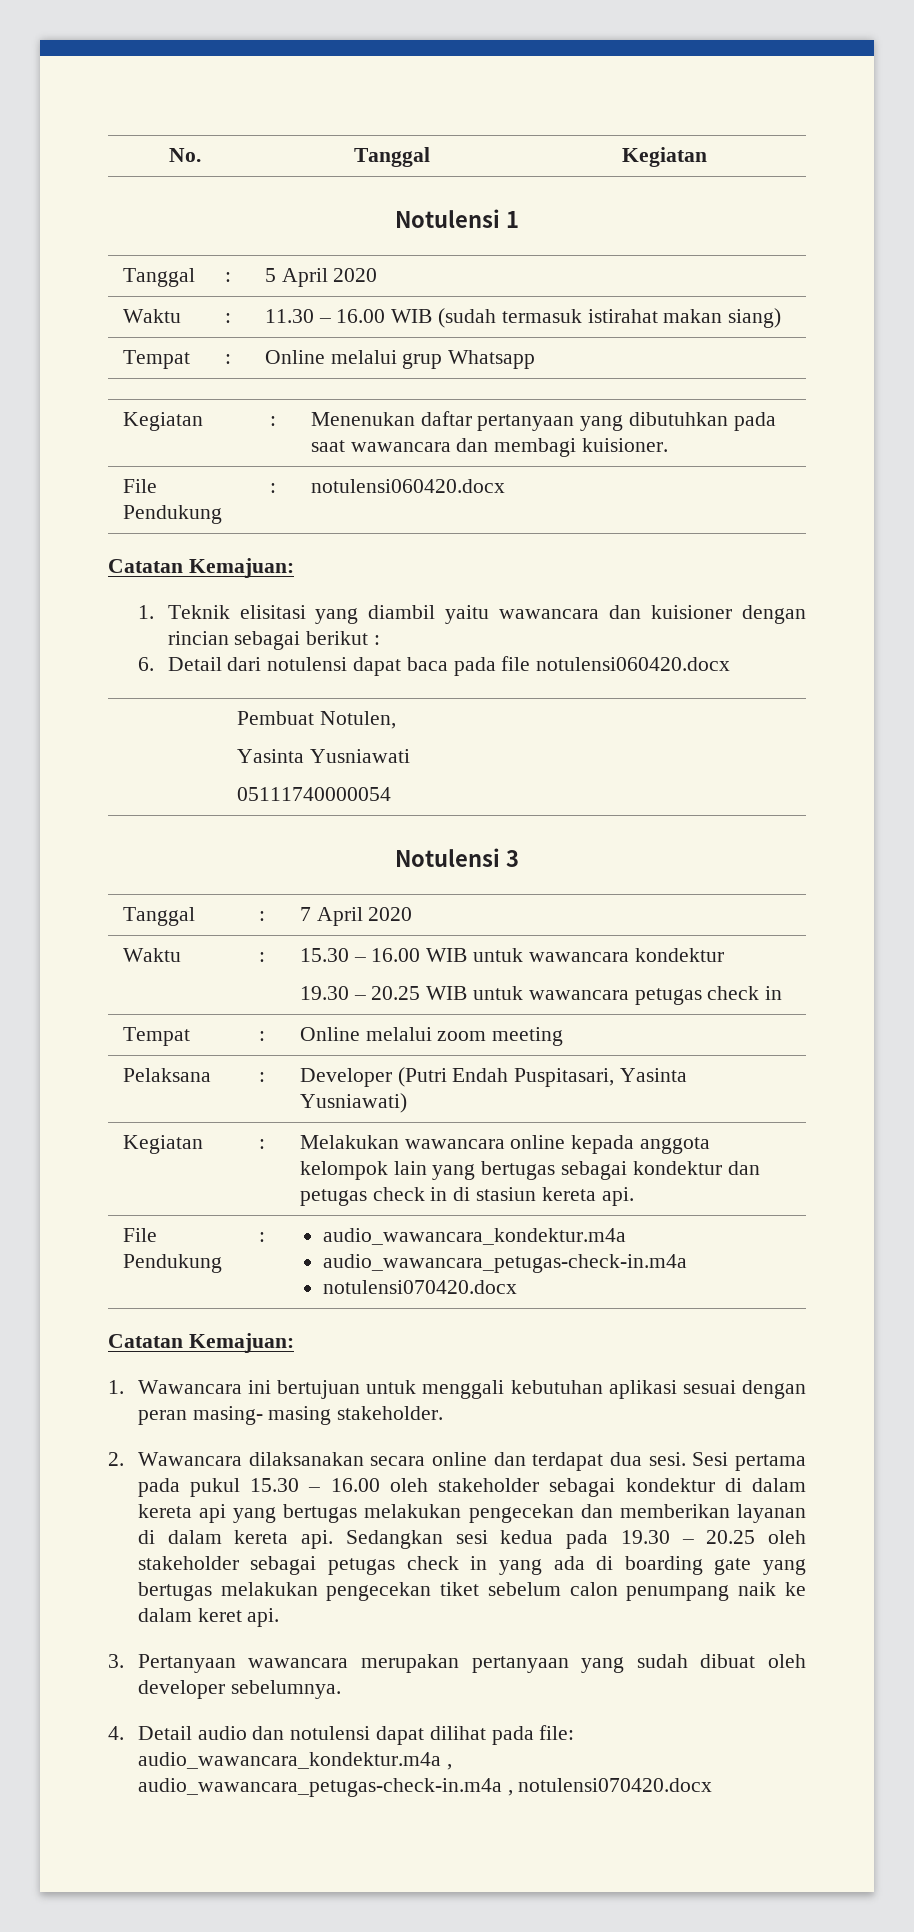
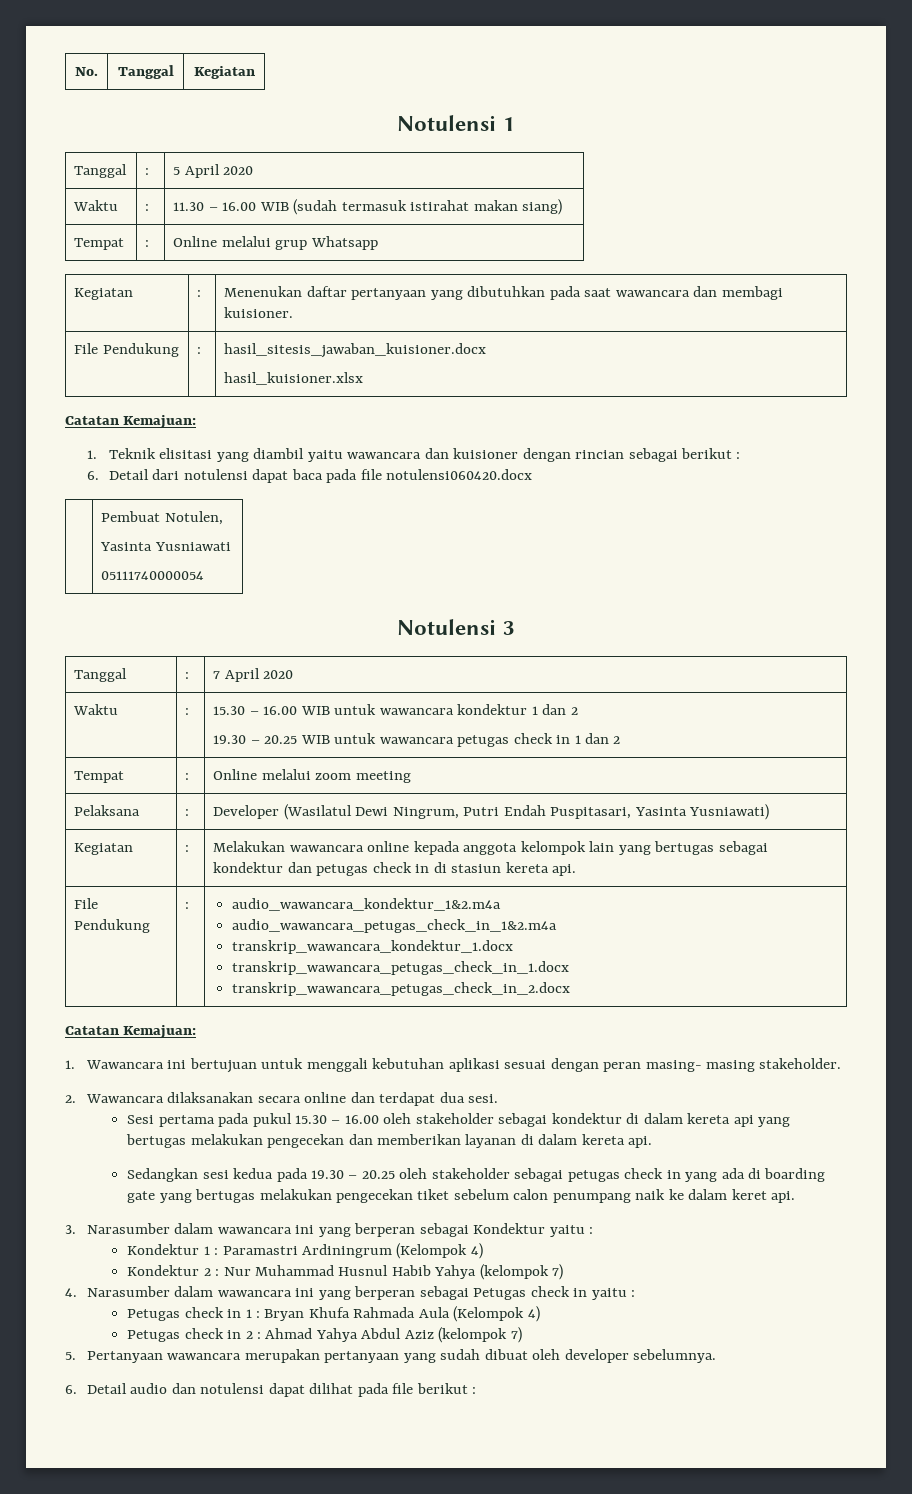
- File Pendukung | : | notulensi060420.docx
+ File Pendukung | : | hasil_sitesis_jawaban_kuisioner.docx
+ hasil_kuisioner.xlsx
- Waktu | : | 15.30 – 16.00 WIB untuk wawancara kondektur
- 19.30 – 20.25 WIB untuk wawancara petugas check in
+ Waktu | : | 15.30 – 16.00 WIB untuk wawancara kondektur 1 dan 2
+ 19.30 – 20.25 WIB untuk wawancara petugas check in 1 dan 2
- Pelaksana | : | Developer (Putri Endah Puspitasari, Yasinta Yusniawati)
+ Pelaksana | : | Developer (Wasilatul Dewi Ningrum, Putri Endah Puspitasari, Yasinta Yusniawati)
- File Pendukung | : | audio_wawancara_kondektur.m4a
- audio_wawancara_petugas-check-in.m4a
- notulensi070420.docx
+ File Pendukung | : | audio_wawancara_kondektur_1&2.m4a
+ audio_wawancara_petugas_check_in_1&2.m4a
+ transkrip_wawancara_kondektur_1.docx
+ transkrip_wawancara_petugas_check_in_1.docx
+ transkrip_wawancara_petugas_check_in_2.docx
- 2. Wawancara dilaksanakan secara online dan terdapat dua sesi. Sesi pertama pada pukul 15.30 – 16.00 oleh stakeholder sebagai kondektur di dalam kereta api yang bertugas melakukan pengecekan dan memberikan layanan di dalam kereta api. Sedangkan sesi kedua pada 19.30 – 20.25 oleh stakeholder sebagai petugas check in yang ada di boarding gate yang bertugas melakukan pengecekan tiket sebelum calon penumpang naik ke dalam keret api.
+ 2. Wawancara dilaksanakan secara online dan terdapat dua sesi.
+ Sesi pertama pada pukul 15.30 – 16.00 oleh stakeholder sebagai kondektur di dalam kereta api yang bertugas melakukan pengecekan dan memberikan layanan di dalam kereta api.
+ Sedangkan sesi kedua pada 19.30 – 20.25 oleh stakeholder sebagai petugas check in yang ada di boarding gate yang bertugas melakukan pengecekan tiket sebelum calon penumpang naik ke dalam keret api.
- 3. Pertanyaan wawancara merupakan pertanyaan yang sudah dibuat oleh developer sebelumnya.
+ 3. Narasumber dalam wawancara ini yang berperan sebagai Kondektur yaitu :
+ Kondektur 1 : Paramastri Ardiningrum (Kelompok 4)
+ Kondektur 2 : Nur Muhammad Husnul Habib Yahya (kelompok 7)
+ 4. Narasumber dalam wawancara ini yang berperan sebagai Petugas check in yaitu :
+ Petugas check in 1 : Bryan Khufa Rahmada Aula (Kelompok 4)
+ Petugas check in 2 : Ahmad Yahya Abdul Aziz (kelompok 7)
+ 5. Pertanyaan wawancara merupakan pertanyaan yang sudah dibuat oleh developer sebelumnya.
- 4. Detail audio dan notulensi dapat dilihat pada file: audio_wawancara_kondektur.m4a , audio_wawancara_petugas-check-in.m4a , notulensi070420.docx
+ 6. Detail audio dan notulensi dapat dilihat pada file berikut :

